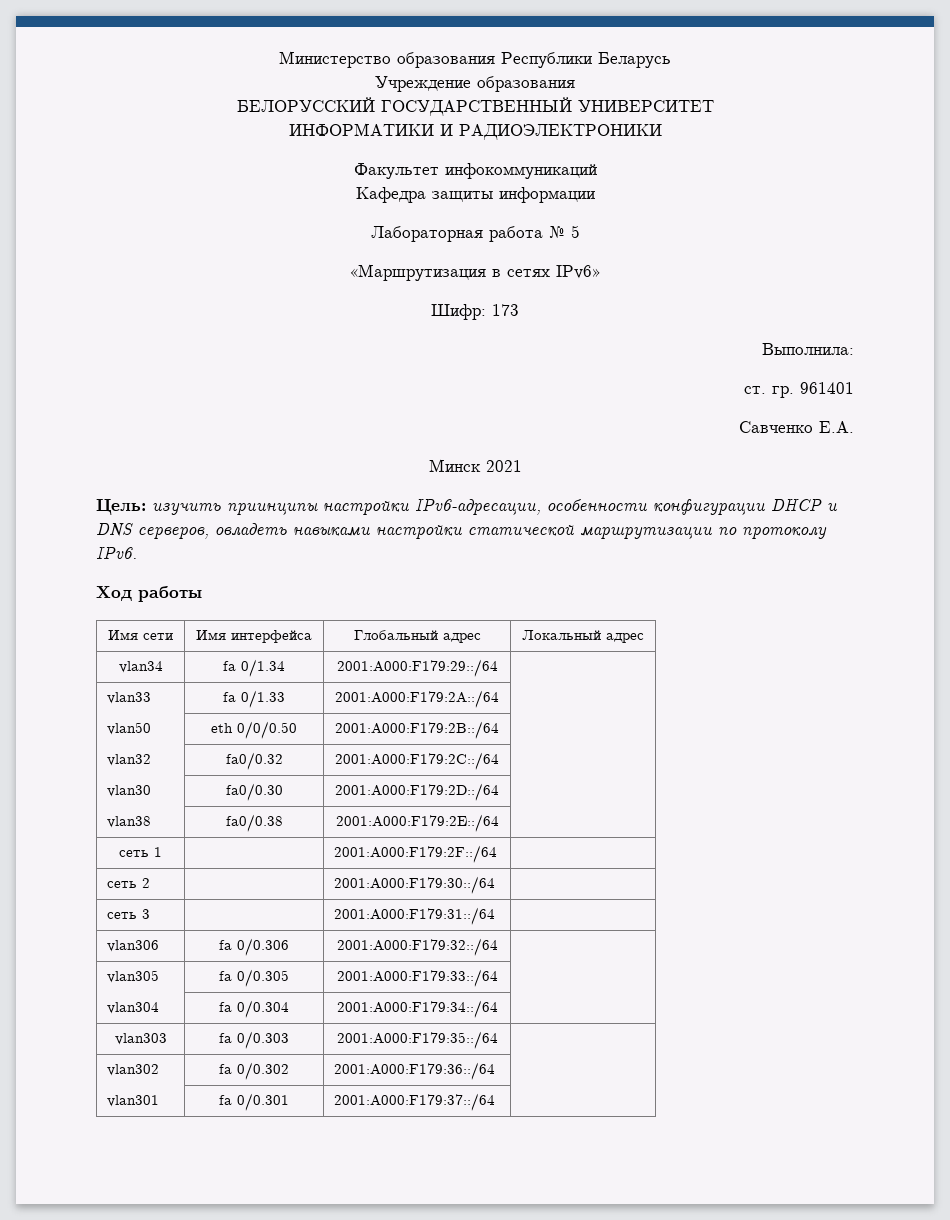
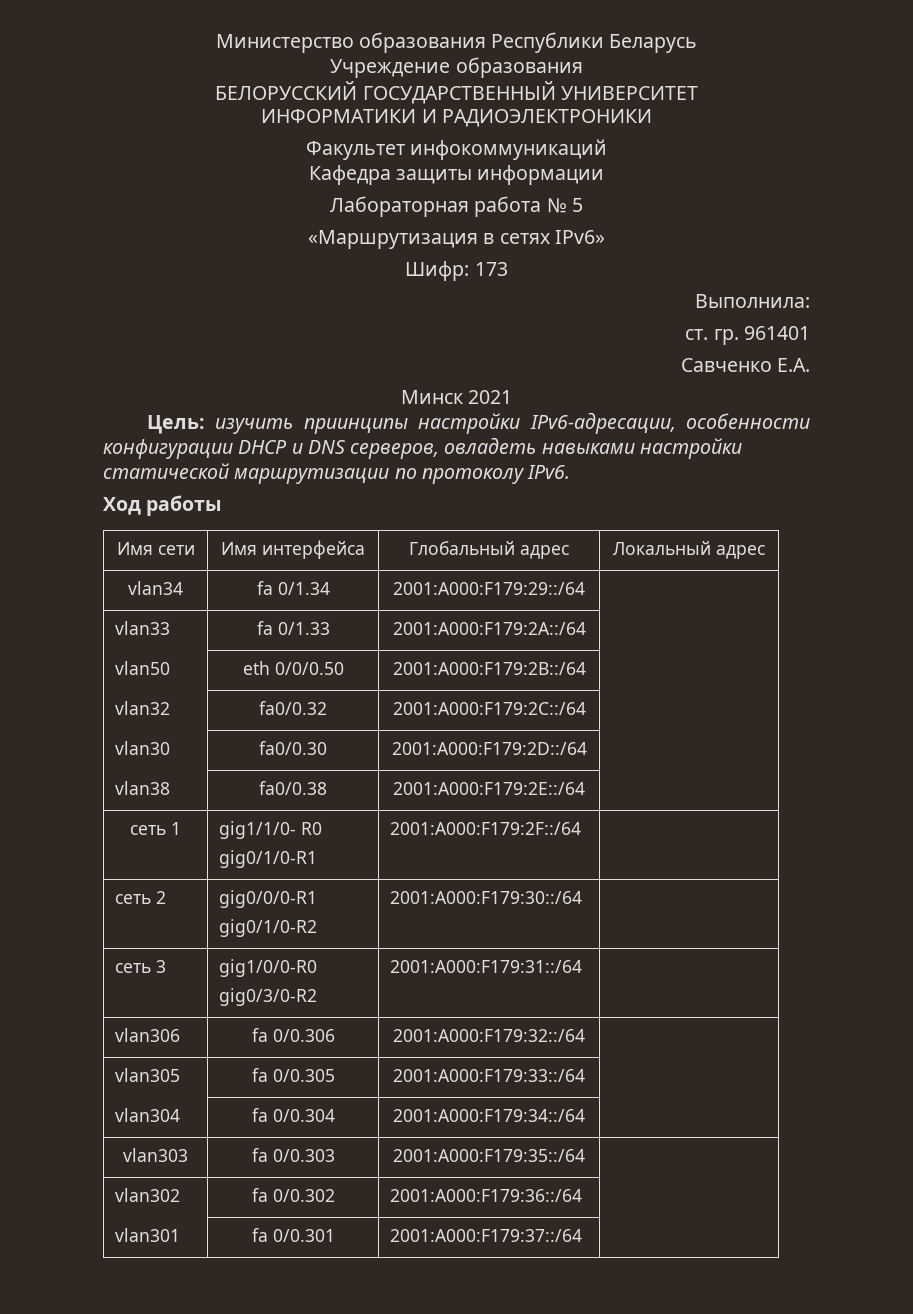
- сеть 1 | | 2001:A000:F179:2F::/64 |
+ сеть 1 | gig1/1/0- R0
+ gig0/1/0-R1 | 2001:A000:F179:2F::/64 |
- сеть 2 | | 2001:A000:F179:30::/64 |
+ сеть 2 | gig0/0/0-R1
+ gig0/1/0-R2 | 2001:A000:F179:30::/64 |
- сеть 3 | | 2001:A000:F179:31::/64 |
+ сеть 3 | gig1/0/0-R0
+ gig0/3/0-R2 | 2001:A000:F179:31::/64 |

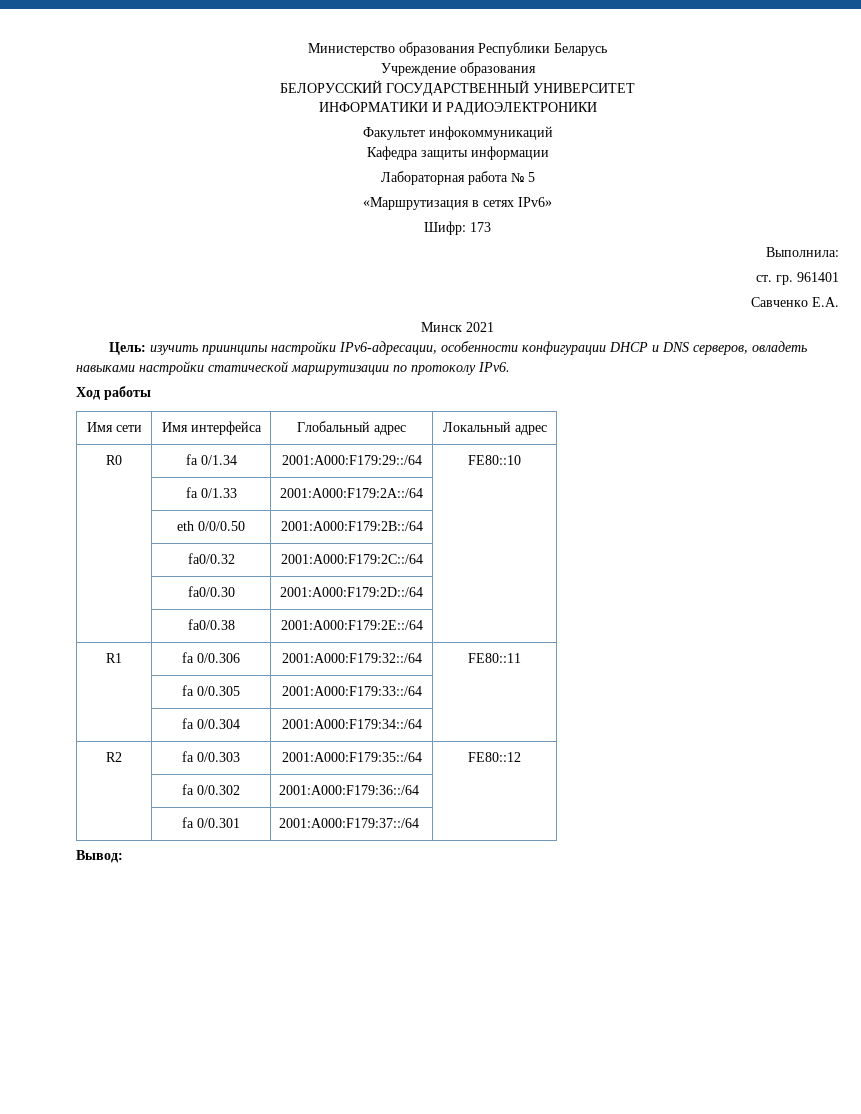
- vlan34 | fa 0/1.34 | 2001:A000:F179:29::/64 |
- vlan33 | fa 0/1.33 | 2001:A000:F179:2A::/64 |
+ R0 | fa 0/1.34 | 2001:A000:F179:29::/64 | FE80::10
+ | fa 0/1.33 | 2001:A000:F179:2A::/64 |
- vlan50 | eth 0/0/0.50 | 2001:A000:F179:2B::/64 |
+ | eth 0/0/0.50 | 2001:A000:F179:2B::/64 |
- vlan32 | fa0/0.32 | 2001:A000:F179:2C::/64 |
+ | fa0/0.32 | 2001:A000:F179:2C::/64 |
- vlan30 | fa0/0.30 | 2001:A000:F179:2D::/64 |
+ | fa0/0.30 | 2001:A000:F179:2D::/64 |
- vlan38 | fa0/0.38 | 2001:A000:F179:2E::/64 |
+ | fa0/0.38 | 2001:A000:F179:2E::/64 |
- сеть 1 | gig1/1/0- R0
- gig0/1/0-R1 | 2001:A000:F179:2F::/64 |
- сеть 2 | gig0/0/0-R1
- gig0/1/0-R2 | 2001:A000:F179:30::/64 |
- сеть 3 | gig1/0/0-R0
- gig0/3/0-R2 | 2001:A000:F179:31::/64 |
- vlan306 | fa 0/0.306 | 2001:A000:F179:32::/64 |
- vlan305 | fa 0/0.305 | 2001:A000:F179:33::/64 |
+ R1 | fa 0/0.306 | 2001:A000:F179:32::/64 | FE80::11
+ | fa 0/0.305 | 2001:A000:F179:33::/64 |
- vlan304 | fa 0/0.304 | 2001:A000:F179:34::/64 |
+ | fa 0/0.304 | 2001:A000:F179:34::/64 |
- vlan303 | fa 0/0.303 | 2001:A000:F179:35::/64 |
- vlan302 | fa 0/0.302 | 2001:A000:F179:36::/64 |
+ R2 | fa 0/0.303 | 2001:A000:F179:35::/64 | FE80::12
+ | fa 0/0.302 | 2001:A000:F179:36::/64 |
- vlan301 | fa 0/0.301 | 2001:A000:F179:37::/64 |
+ | fa 0/0.301 | 2001:A000:F179:37::/64 |
+ Вывод:

